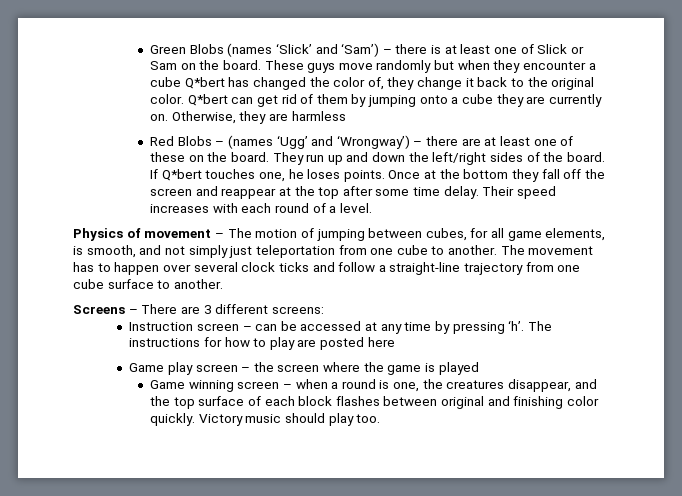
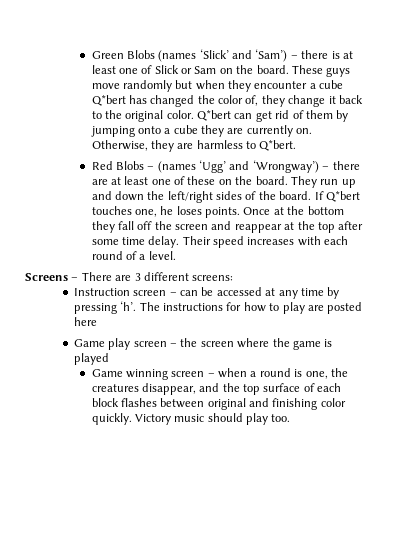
- Otherwise, they are harmless
+ Otherwise, they are harmless to Q*bert.
- Physics of movement – The motion of jumping between cubes, for all game elements, is smooth, and not simply just teleportation from one cube to another. The movement has to happen over several clock ticks and follow a straight-line trajectory from one cube surface to another.

